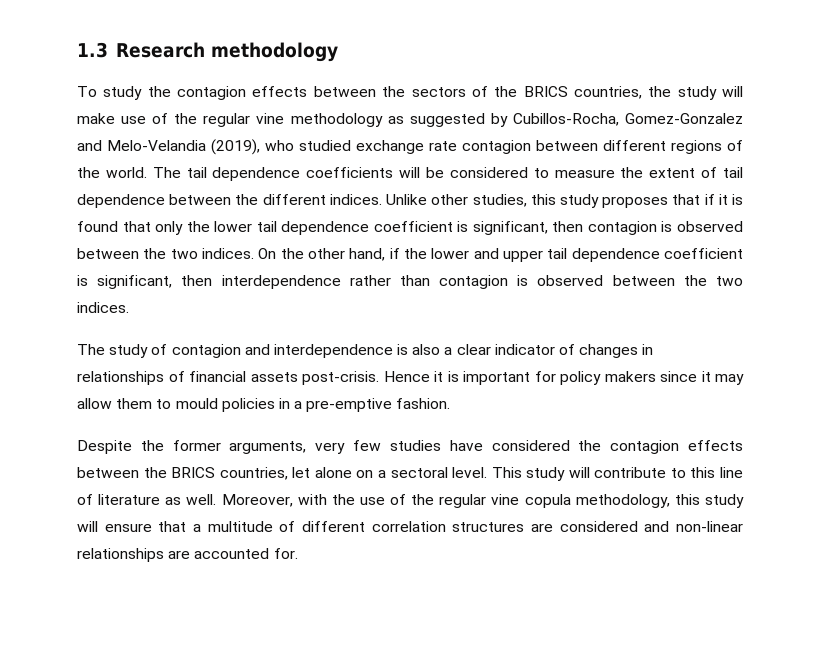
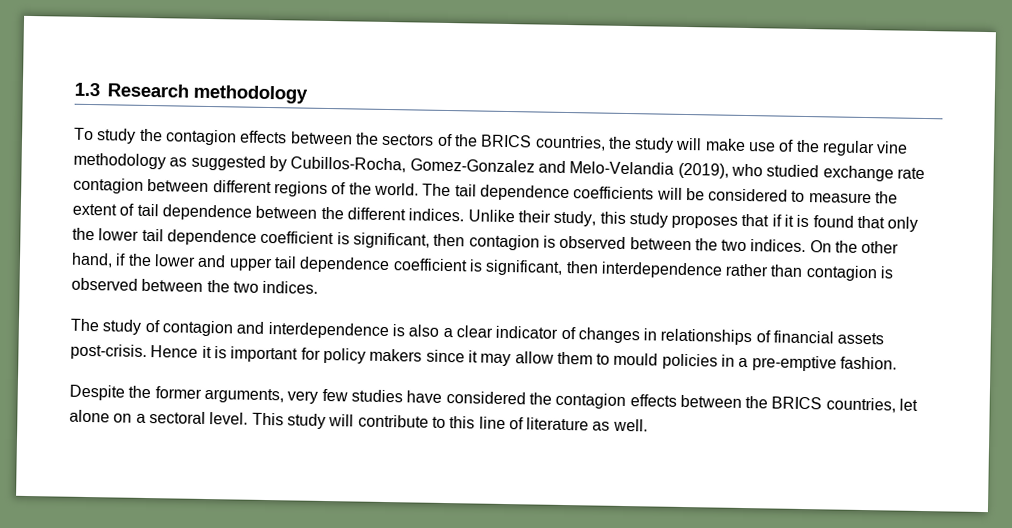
- Unlike other studies, this study proposes that if it is found that only the lower tail dependence coefficient is significant, then contagion is observed between the two indices.
+ Unlike their study, this study proposes that if it is found that only the lower tail dependence coefficient is significant, then contagion is observed between the two indices.
- Moreover, with the use of the regular vine copula methodology, this study will ensure that a multitude of different correlation structures are considered and non-linear relationships are accounted for.

